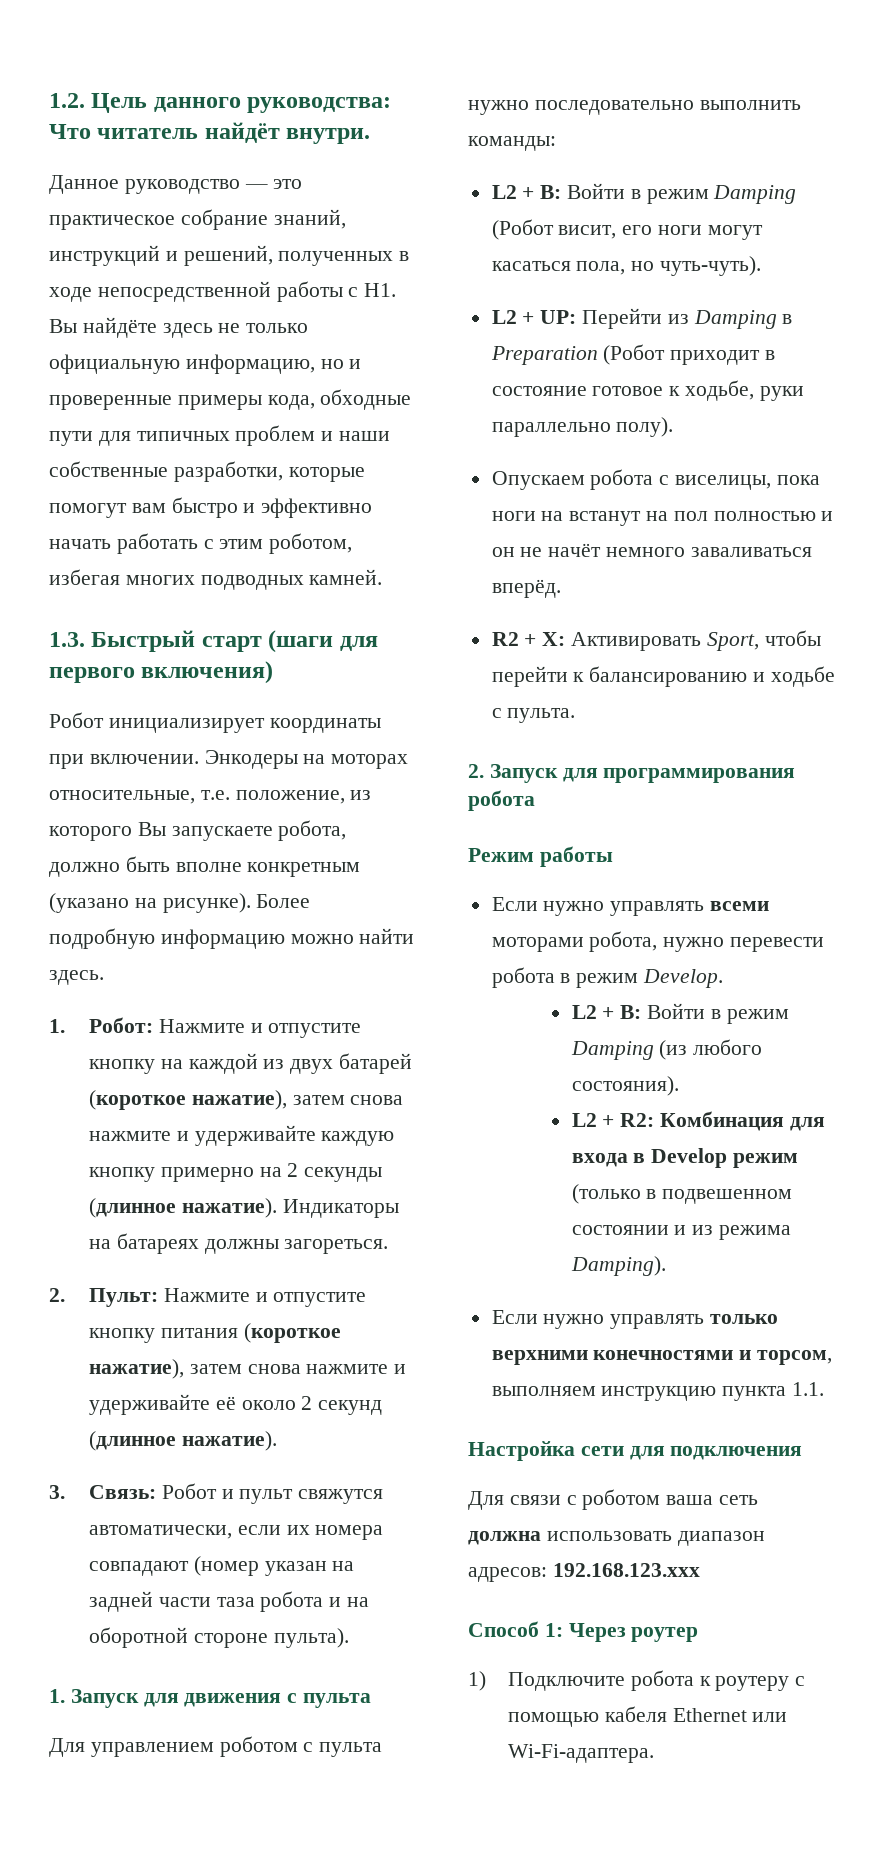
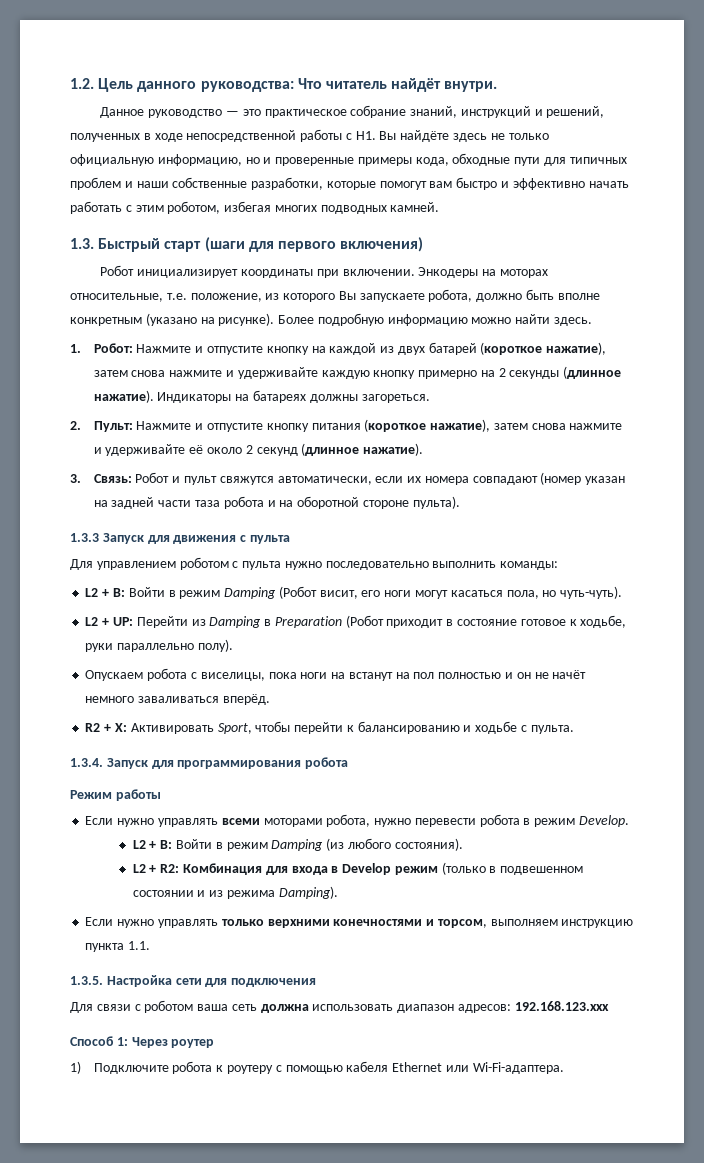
- 1. Запуск для движения с пульта
+ 1.3.3 Запуск для движения с пульта
- 2. Запуск для программирования робота
+ 1.3.4. Запуск для программирования робота
- Настройка сети для подключения
+ 1.3.5. Настройка сети для подключения

